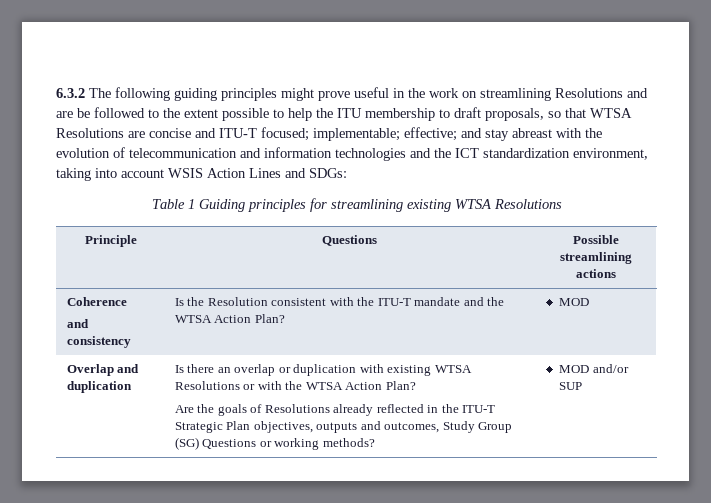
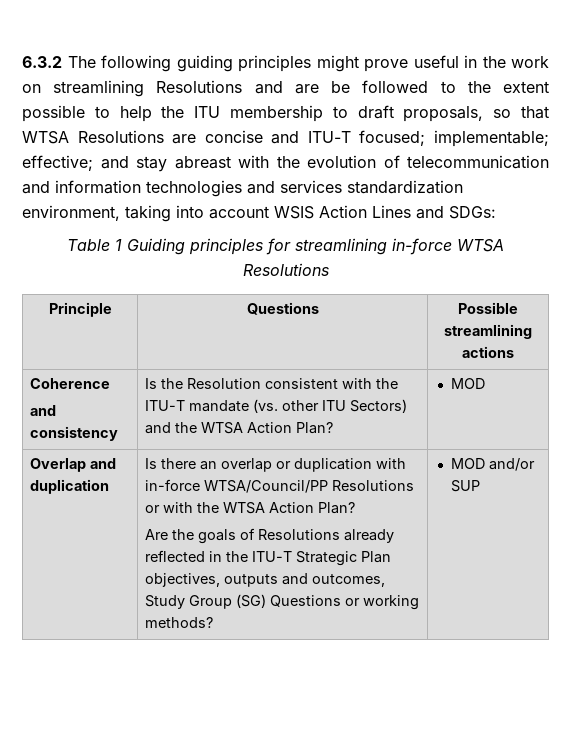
- and stay abreast with the evolution of telecommunication and information technologies and the ICT standardization environment, taking into account WSIS Action Lines and SDGs:
+ and stay abreast with the evolution of telecommunication and information technologies and services standardization environment, taking into account WSIS Action Lines and SDGs:
- Table 1 Guiding principles for streamlining existing WTSA Resolutions
+ Table 1 Guiding principles for streamlining in-force WTSA Resolutions
  Coherence
- and consistency | Is the Resolution consistent with the ITU-T mandate and the WTSA Action Plan? | MOD
+ and consistency | Is the Resolution consistent with the ITU-T mandate (vs. other ITU Sectors) and the WTSA Action Plan? | MOD
- Is there an overlap or duplication with existing WTSA Resolutions or with the WTSA Action Plan?
+ Is there an overlap or duplication with in-force WTSA/Council/PP Resolutions or with the WTSA Action Plan?

